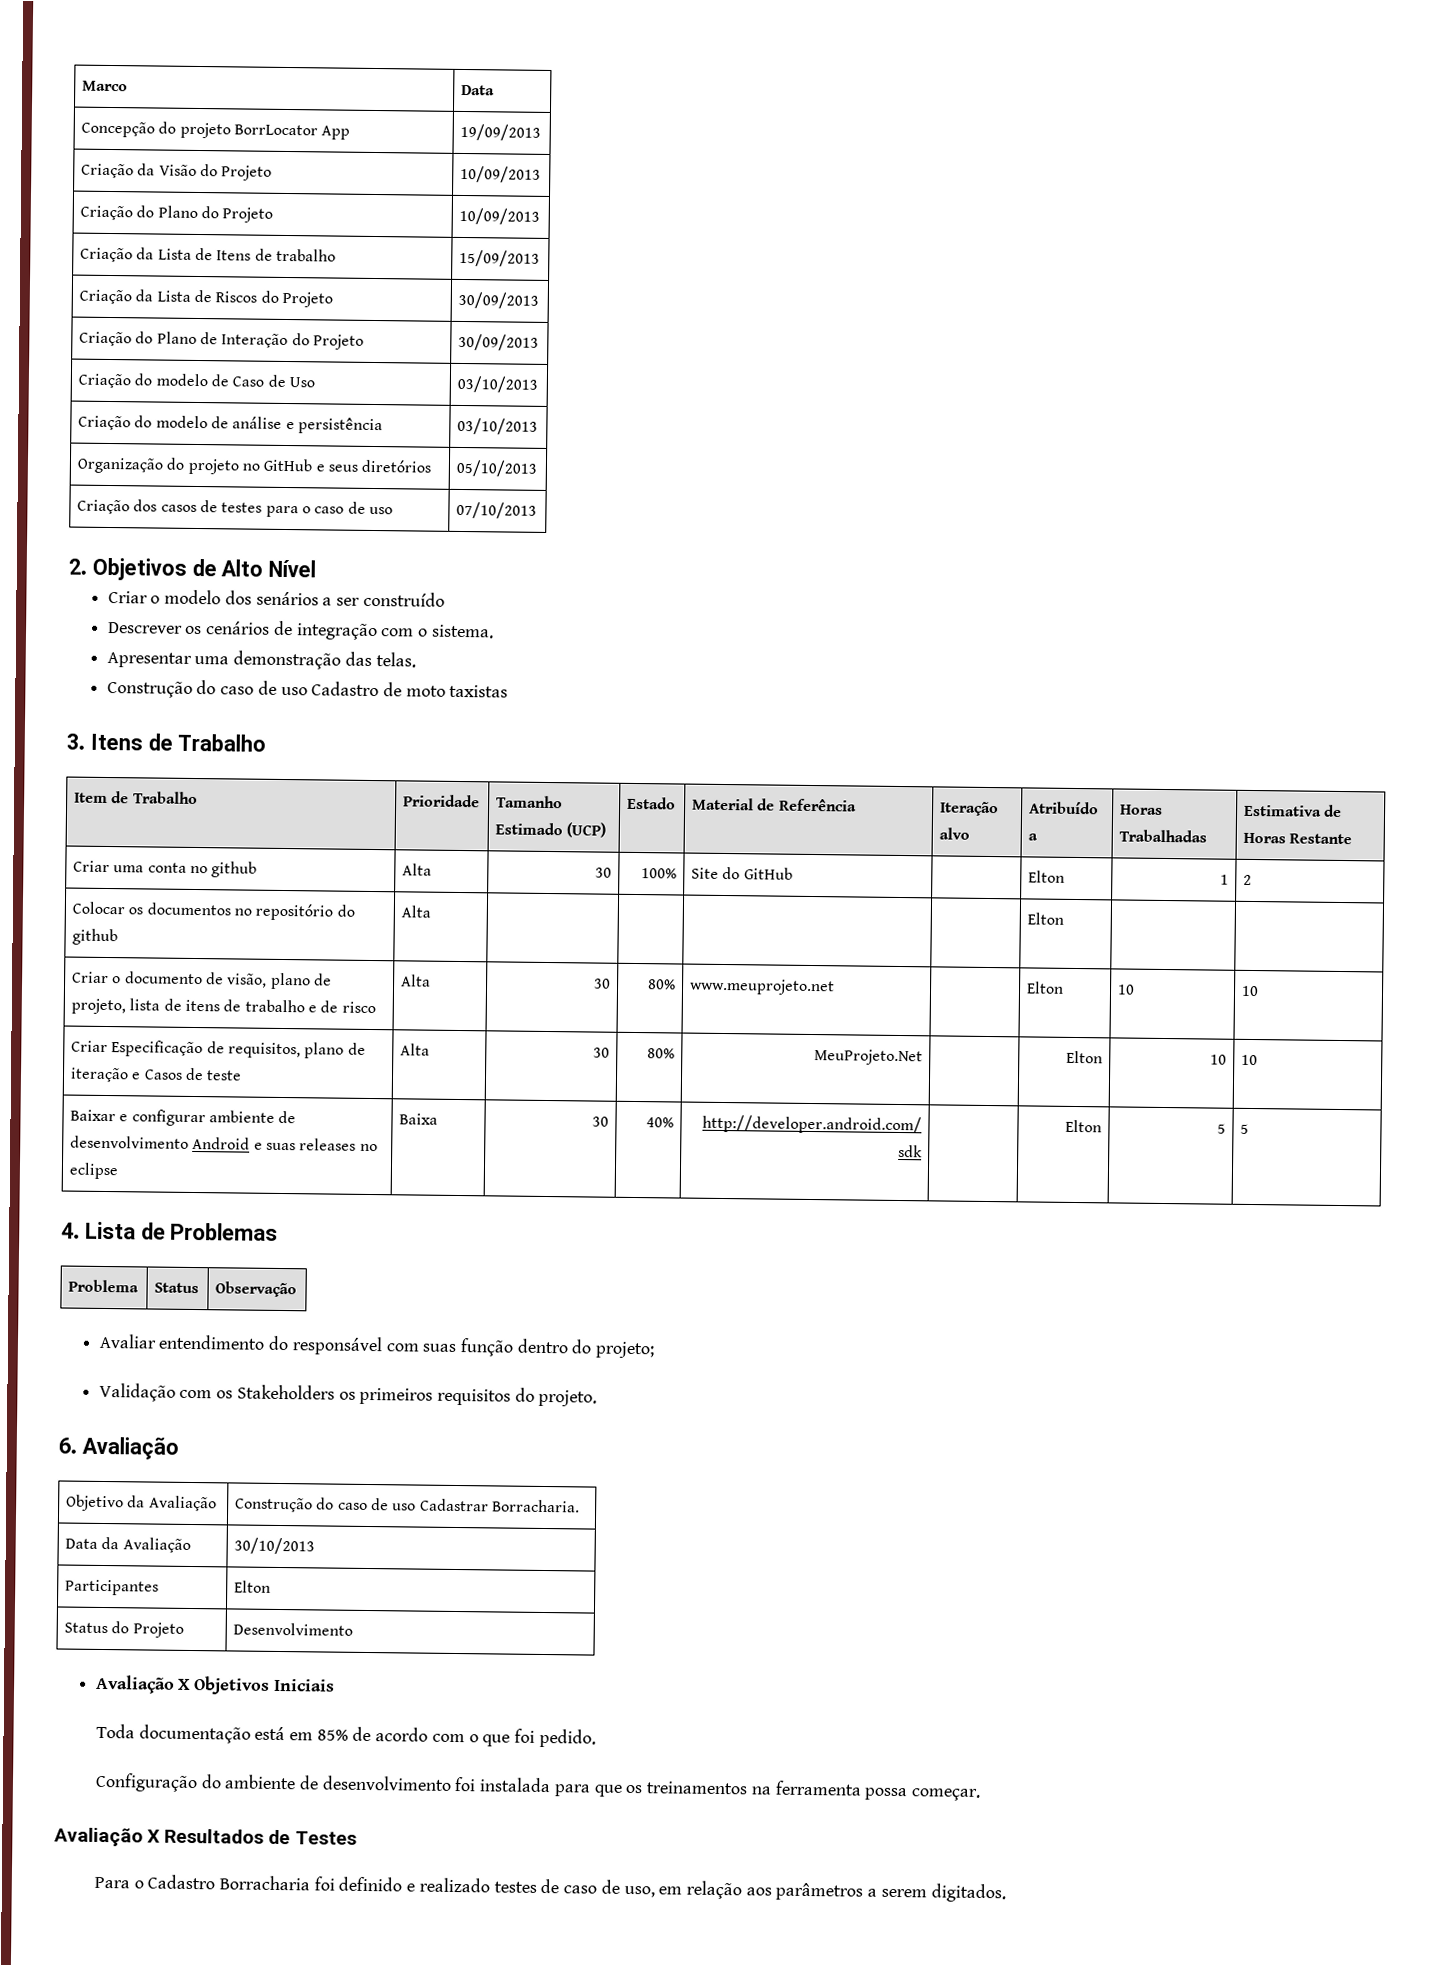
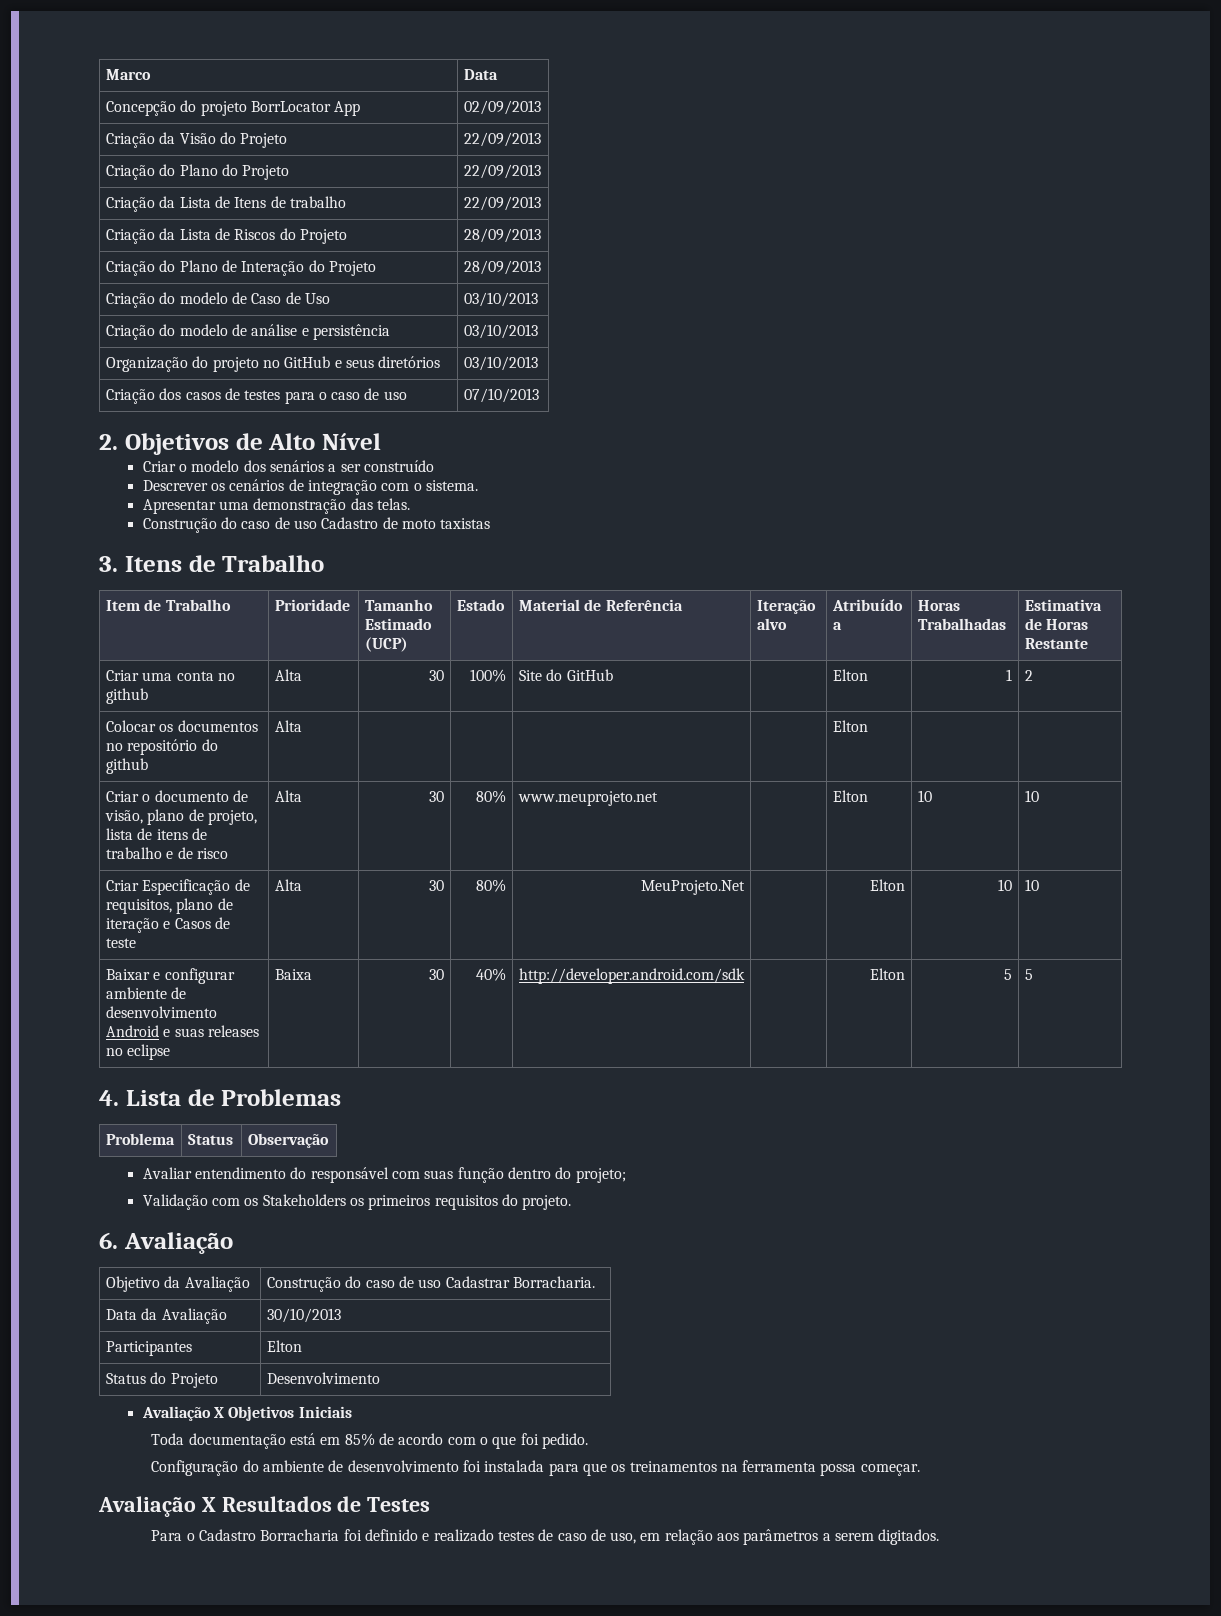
- Concepção do projeto BorrLocator App | 19/09/2013
+ Concepção do projeto BorrLocator App | 02/09/2013
- Criação da Visão do Projeto | 10/09/2013
+ Criação da Visão do Projeto | 22/09/2013
- Criação do Plano do Projeto | 10/09/2013
+ Criação do Plano do Projeto | 22/09/2013
- Criação da Lista de Itens de trabalho | 15/09/2013
+ Criação da Lista de Itens de trabalho | 22/09/2013
- Criação da Lista de Riscos do Projeto | 30/09/2013
+ Criação da Lista de Riscos do Projeto | 28/09/2013
- Criação do Plano de Interação do Projeto | 30/09/2013
+ Criação do Plano de Interação do Projeto | 28/09/2013
- Organização do projeto no GitHub e seus diretórios | 05/10/2013
+ Organização do projeto no GitHub e seus diretórios | 03/10/2013

